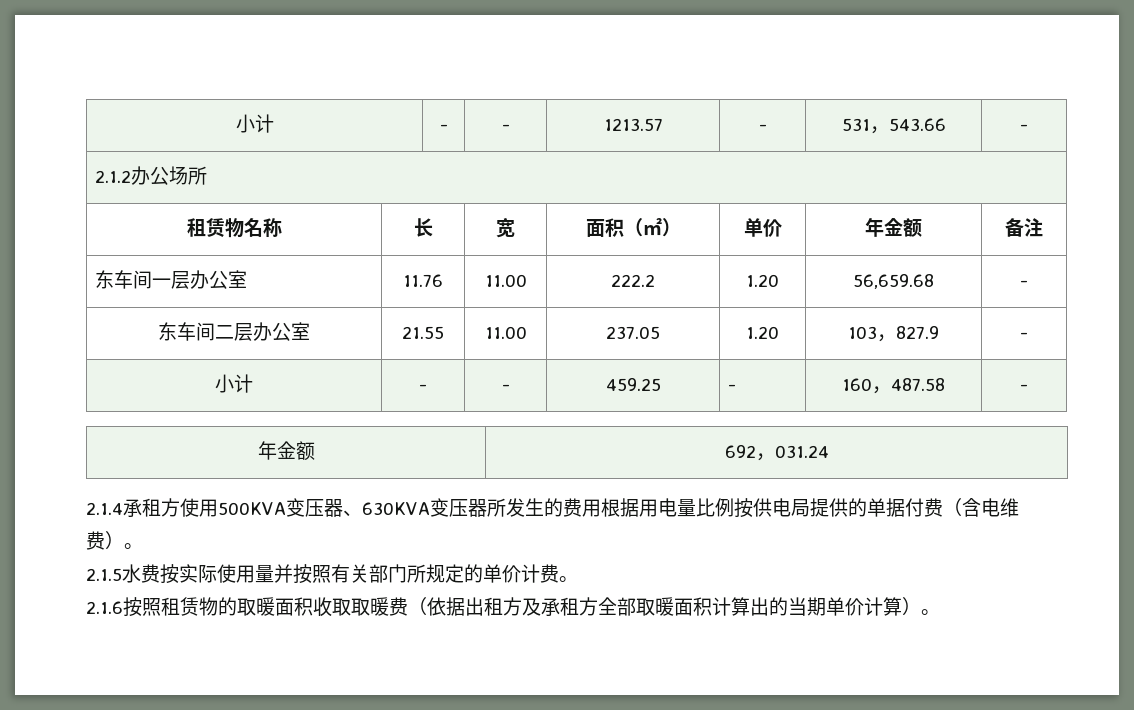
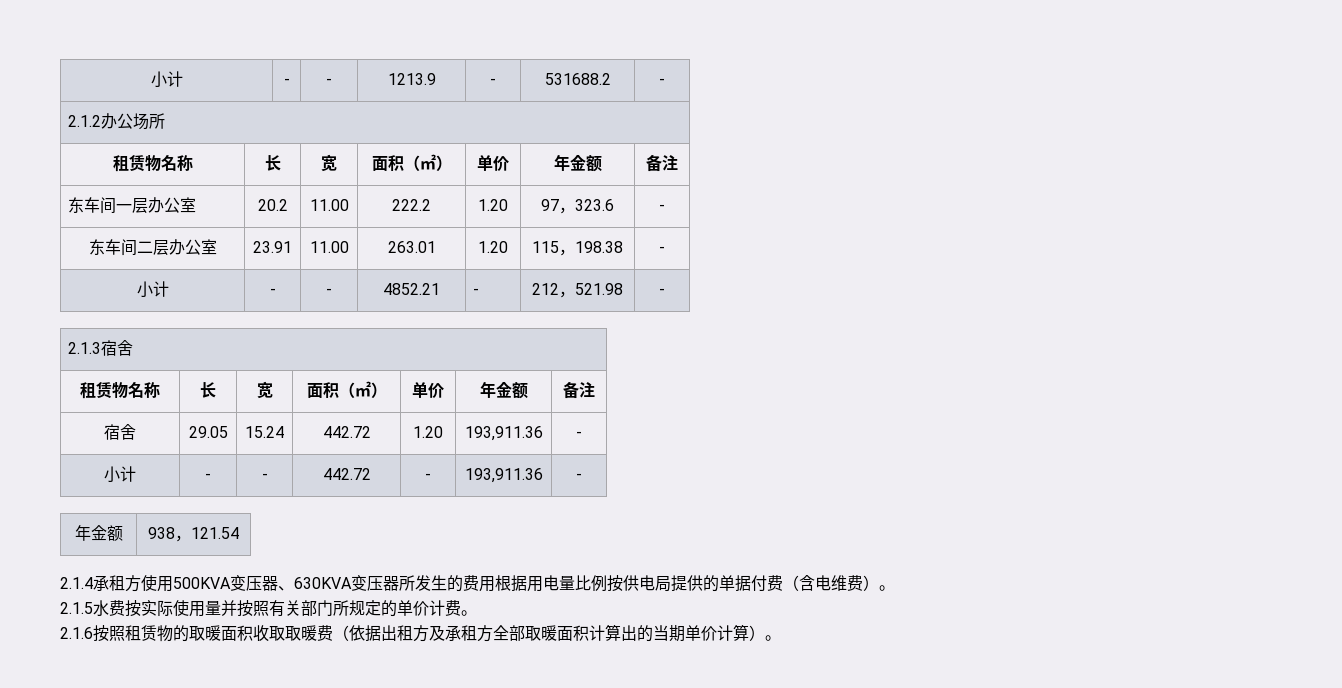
- 小计 | - | - | 1213.57 | - | 531，543.66 | -
+ 小计 | - | - | 1213.9 | - | 531688.2 | -
- 东车间一层办公室 | 11.76 | 11.00 | 222.2 | 1.20 | 56,659.68 | -
+ 东车间一层办公室 | 20.2 | 11.00 | 222.2 | 1.20 | 97，323.6 | -
- 东车间二层办公室 | 21.55 | 11.00 | 237.05 | 1.20 | 103，827.9 | -
- 小计 | - | - | 459.25 | - | 160，487.58 | -
+ 东车间二层办公室 | 23.91 | 11.00 | 263.01 | 1.20 | 115，198.38 | -
+ 小计 | - | - | 4852.21 | - | 212，521.98 | -
+ 2.1.3宿舍
+ 租赁物名称 | 长 | 宽 | 面积（㎡） | 单价 | 年金额 | 备注
+ 宿舍 | 29.05 | 15.24 | 442.72 | 1.20 | 193,911.36 | -
+ 小计 | - | - | 442.72 | - | 193,911.36 | -
- 年金额 | 692，031.24
+ 年金额 | 938，121.54

